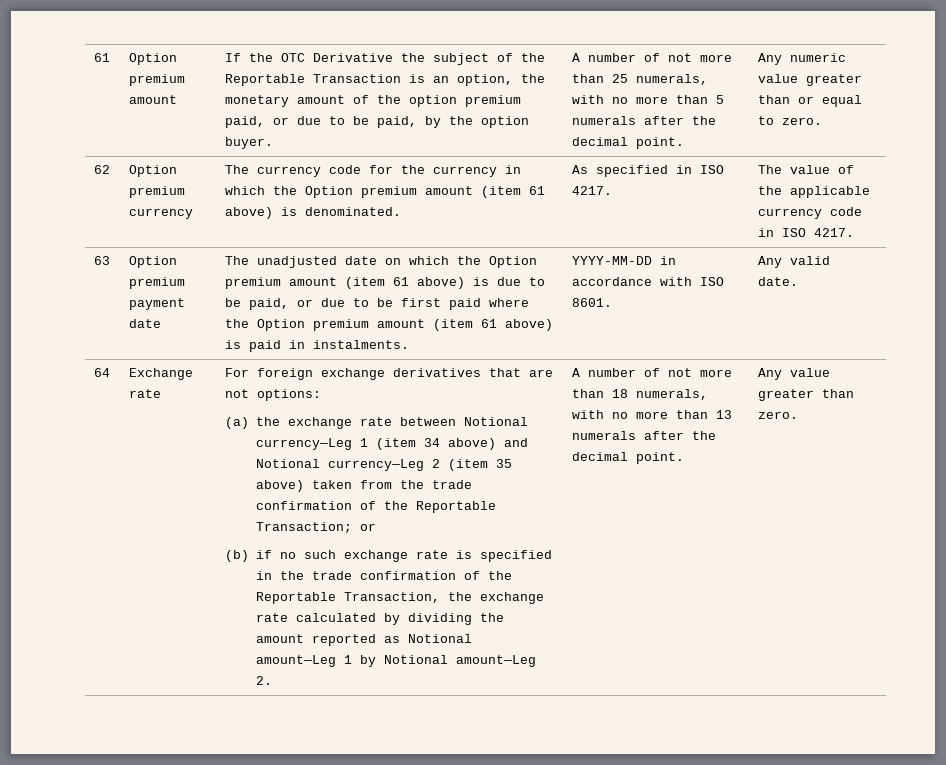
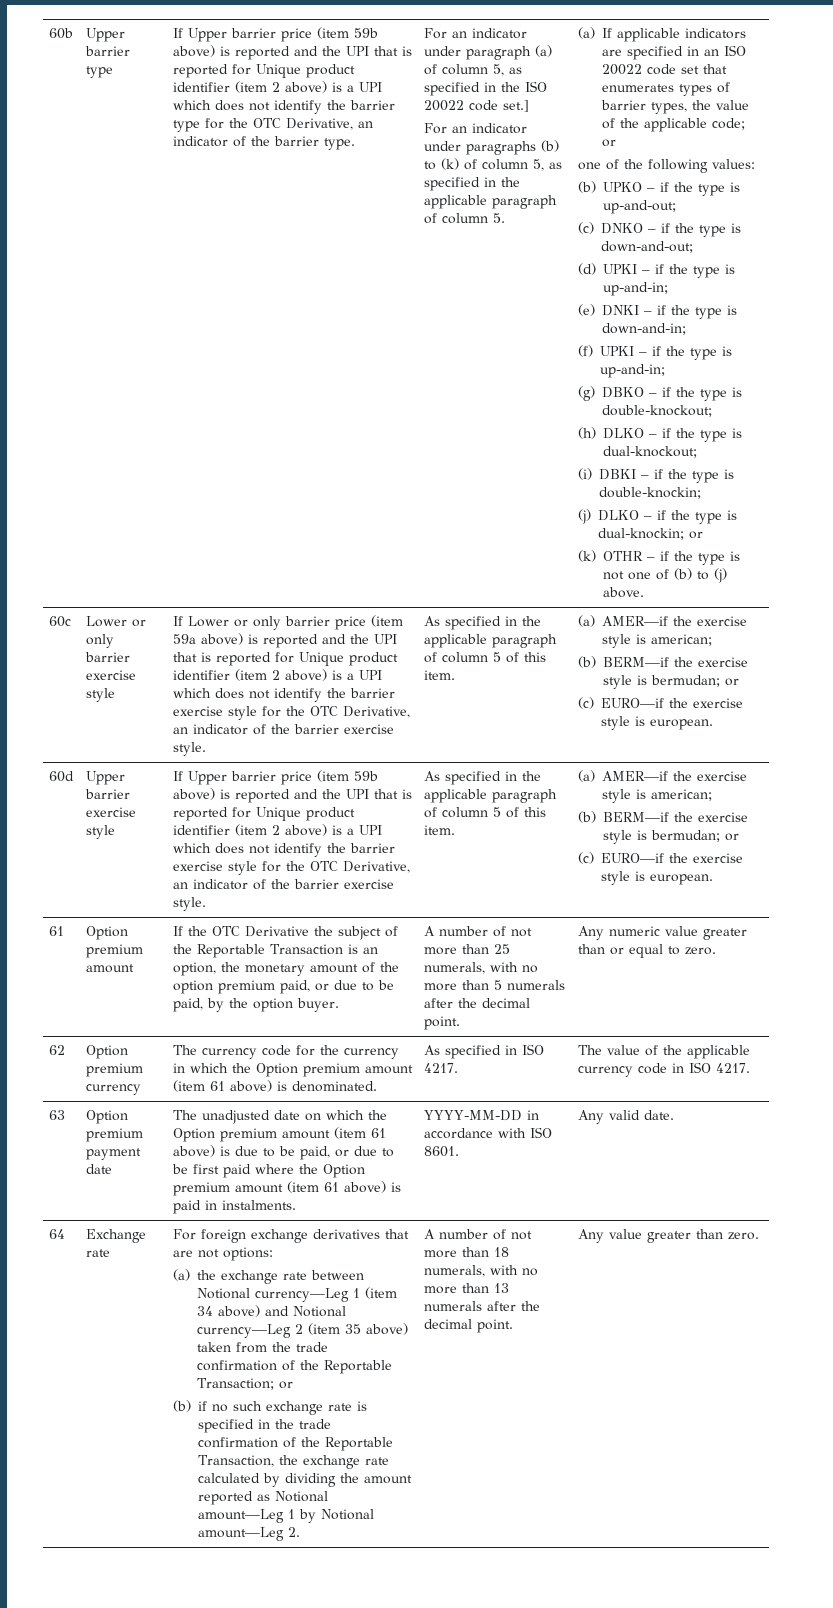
+ 60b | Upper barrier type | If Upper barrier price (item 59b above) is reported and the UPI that is reported for Unique product identifier (item 2 above) is a UPI which does not identify the barrier type for the OTC Derivative, an indicator of the barrier type. | For an indicator under paragraph (a) of column 5, as specified in the ISO 20022 code set.]
+ For an indicator under paragraphs (b) to (k) of column 5, as specified in the applicable paragraph of column 5. | (a) If applicable indicators are specified in an ISO 20022 code set that enumerates types of barrier types, the value of the applicable code; or
+ one of the following values:
+ (b) UPKO – if the type is up-and-out;
+ (c) DNKO – if the type is down-and-out;
+ (d) UPKI – if the type is up-and-in;
+ (e) DNKI – if the type is down-and-in;
+ (f) UPKI – if the type is up-and-in;
+ (g) DBKO – if the type is double-knockout;
+ (h) DLKO – if the type is dual-knockout;
+ (i) DBKI – if the type is double-knockin;
+ (j) DLKO – if the type is dual-knockin; or
+ (k) OTHR – if the type is not one of (b) to (j) above.
+ 60c | Lower or only barrier exercise style | If Lower or only barrier price (item 59a above) is reported and the UPI that is reported for Unique product identifier (item 2 above) is a UPI which does not identify the barrier exercise style for the OTC Derivative, an indicator of the barrier exercise style. | As specified in the applicable paragraph of column 5 of this item. | (a) AMER—if the exercise style is american;
+ (b) BERM—if the exercise style is bermudan; or
+ (c) EURO—if the exercise style is european.
+ 60d | Upper barrier exercise style | If Upper barrier price (item 59b above) is reported and the UPI that is reported for Unique product identifier (item 2 above) is a UPI which does not identify the barrier exercise style for the OTC Derivative, an indicator of the barrier exercise style. | As specified in the applicable paragraph of column 5 of this item. | (a) AMER—if the exercise style is american;
+ (b) BERM—if the exercise style is bermudan; or
+ (c) EURO—if the exercise style is european.

